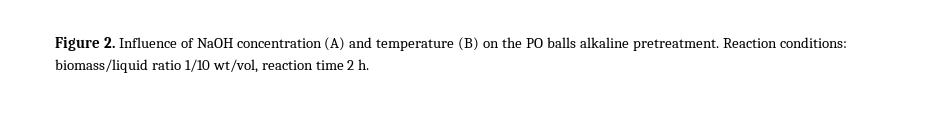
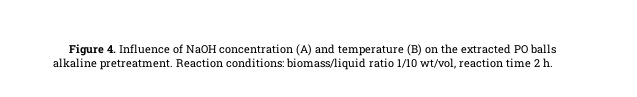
- Figure 2. Influence of NaOH concentration (A) and temperature (B) on the PO balls alkaline pretreatment.
+ Figure 4. Influence of NaOH concentration (A) and temperature (B) on the extracted PO balls alkaline pretreatment.

